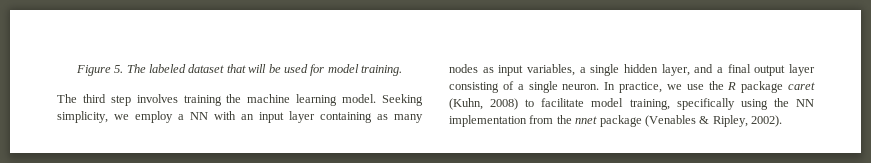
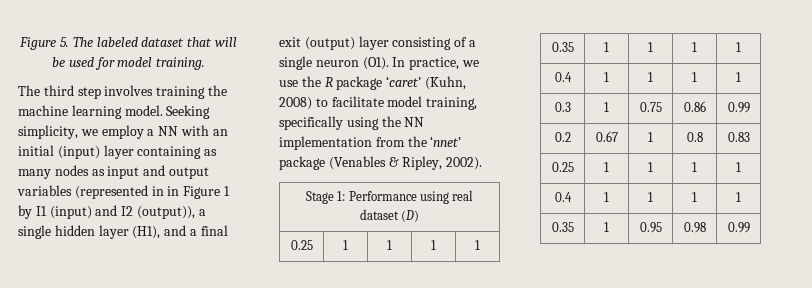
- Seeking simplicity, we employ a NN with an input layer containing as many nodes as input variables, a single hidden layer, and a final output layer consisting of a single neuron. In practice, we use the R package caret (Kuhn, 2008) to facilitate model training, specifically using the NN implementation from the nnet package (Venables & Ripley, 2002).
+ Seeking simplicity, we employ a NN with an initial (input) layer containing as many nodes as input and output variables (represented in in Figure 1 by I1 (input) and I2 (output)), a single hidden layer (H1), and a final exit (output) layer consisting of a single neuron (O1). In practice, we use the R package ‘caret’ (Kuhn, 2008) to facilitate model training, specifically using the NN implementation from the ‘nnet’ package (Venables & Ripley, 2002).
+ Stage 1: Performance using real dataset (D)
+ 0.25 | 1 | 1 | 1 | 1
+ 0.35 | 1 | 1 | 1 | 1
+ 0.4 | 1 | 1 | 1 | 1
+ 0.3 | 1 | 0.75 | 0.86 | 0.99
+ 0.2 | 0.67 | 1 | 0.8 | 0.83
+ 0.25 | 1 | 1 | 1 | 1
+ 0.4 | 1 | 1 | 1 | 1
+ 0.35 | 1 | 0.95 | 0.98 | 0.99

